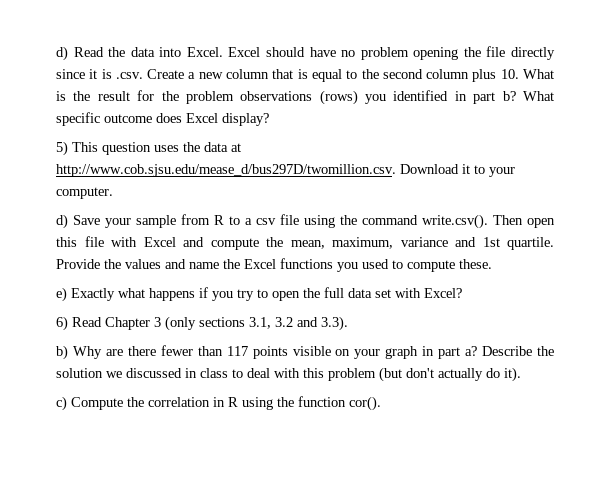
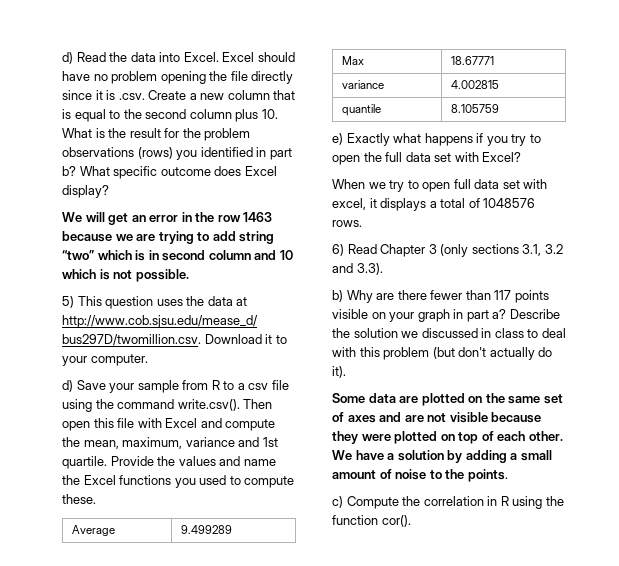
+ We will get an error in the row 1463 because we are trying to add string “two” which is in second column and 10 which is not possible.
+ Average | 9.499289
+ Max | 18.67771
+ variance | 4.002815
+ quantile | 8.105759
+ When we try to open full data set with excel, it displays a total of 1048576 rows.
+ Some data are plotted on the same set of axes and are not visible because they were plotted on top of each other. We have a solution by adding a small amount of noise to the points.

